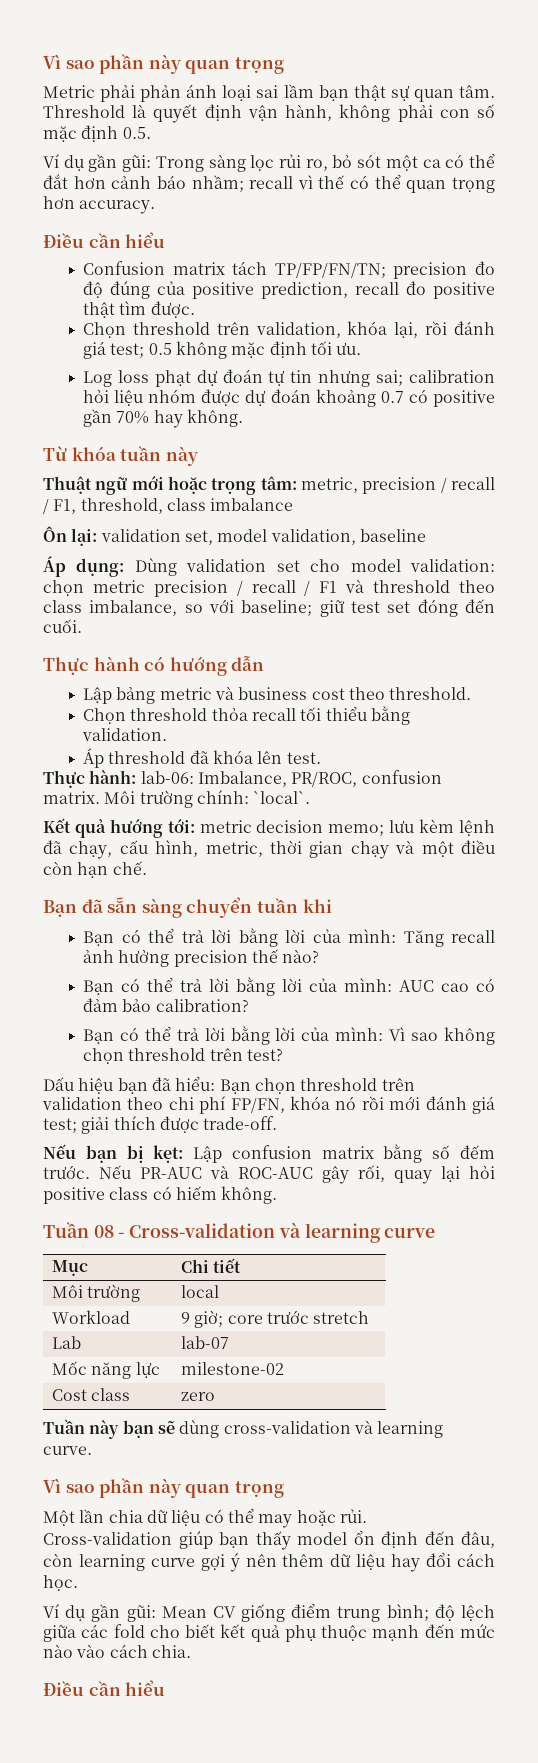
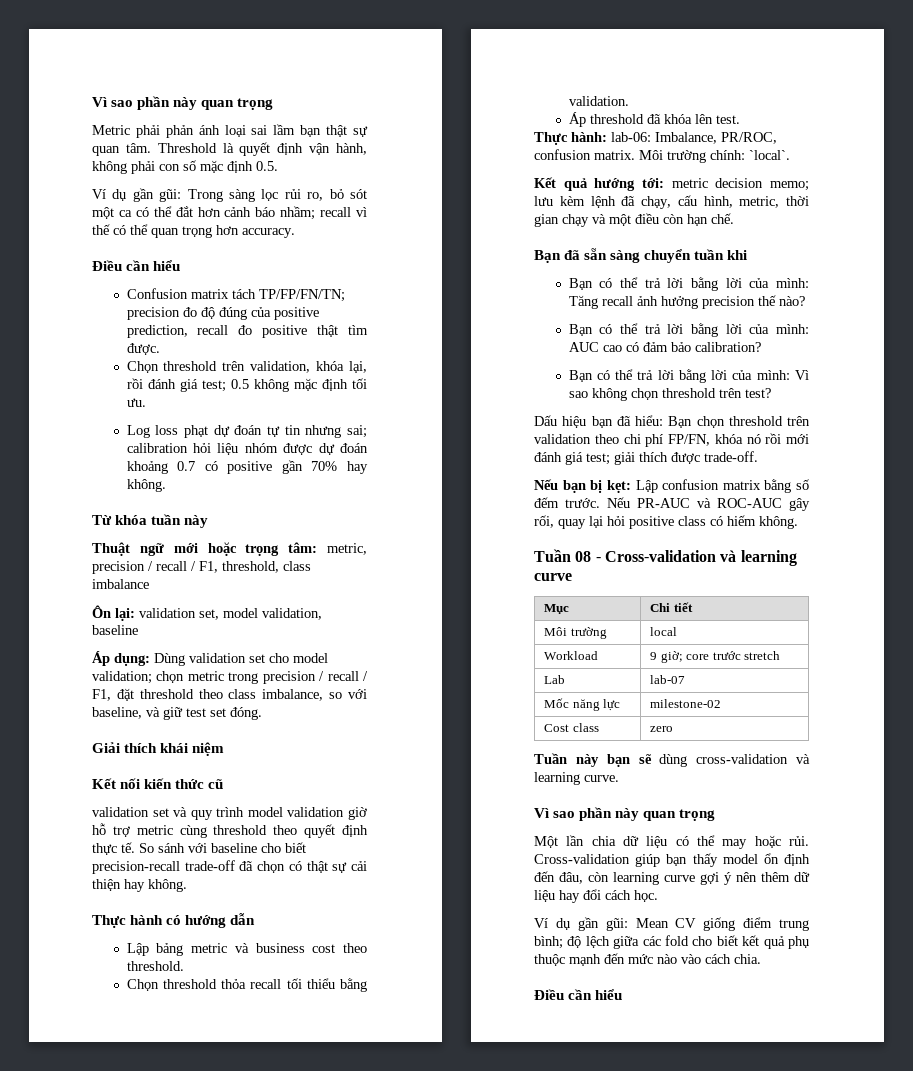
- Áp dụng: Dùng validation set cho model validation: chọn metric precision / recall / F1 và threshold theo class imbalance, so với baseline; giữ test set đóng đến cuối.
+ Áp dụng: Dùng validation set cho model validation; chọn metric trong precision / recall / F1, đặt threshold theo class imbalance, so với baseline, và giữ test set đóng.
+ Giải thích khái niệm
+ Kết nối kiến thức cũ
+ validation set và quy trình model validation giờ hỗ trợ metric cùng threshold theo quyết định thực tế. So sánh với baseline cho biết precision-recall trade-off đã chọn có thật sự cải thiện hay không.

